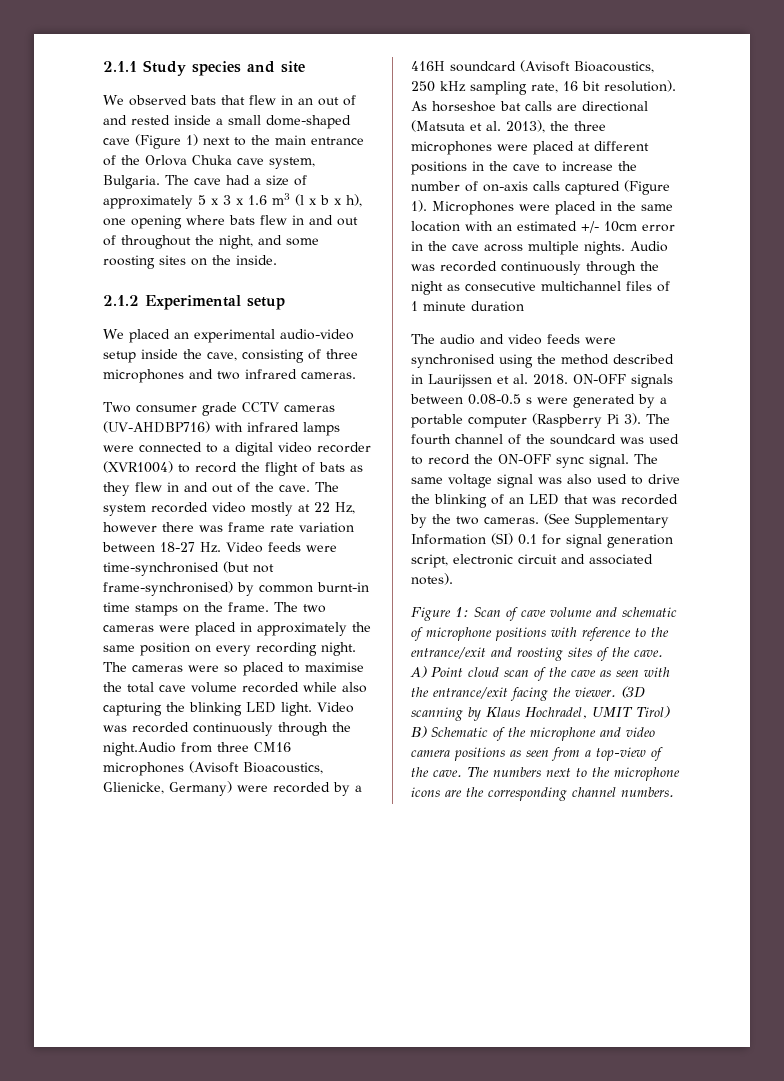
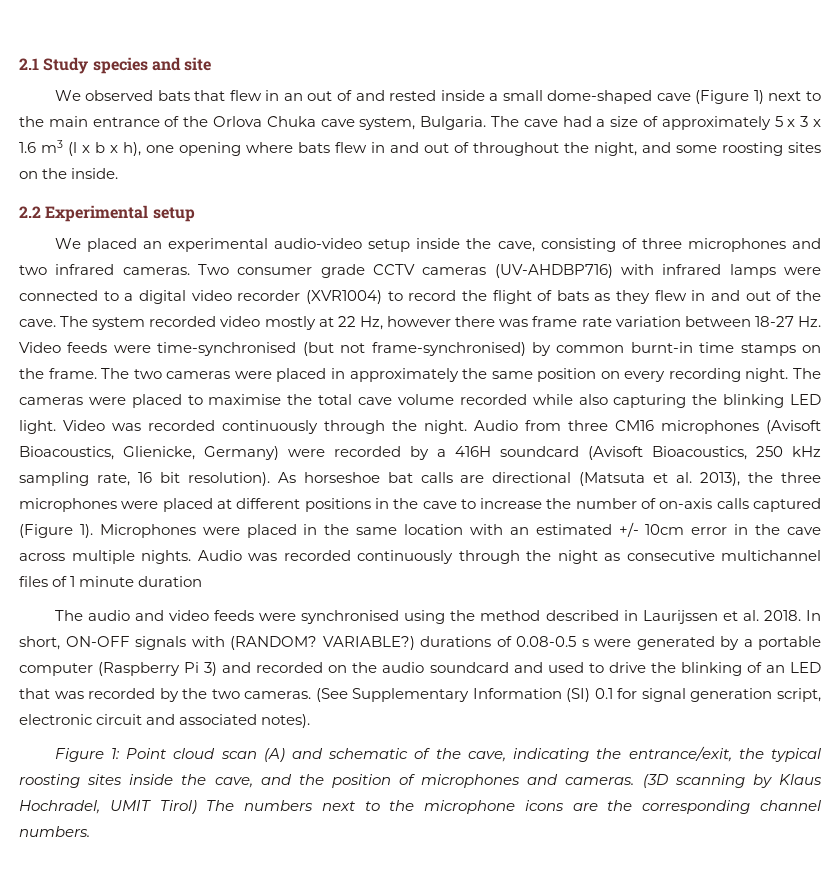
- 2.1.1 Study species and site
+ 2.1 Study species and site
- 2.1.2 Experimental setup
+ 2.2 Experimental setup
- We placed an experimental audio-video setup inside the cave, consisting of three microphones and two infrared cameras.
- Two consumer grade CCTV cameras (UV-AHDBP716) with infrared lamps were connected to a digital video recorder (XVR1004) to record the flight of bats as they flew in and out of the cave.
+ We placed an experimental audio-video setup inside the cave, consisting of three microphones and two infrared cameras. Two consumer grade CCTV cameras (UV-AHDBP716) with infrared lamps were connected to a digital video recorder (XVR1004) to record the flight of bats as they flew in and out of the cave.
- The cameras were so placed to maximise the total cave volume recorded while also capturing the blinking LED light.
+ The cameras were placed to maximise the total cave volume recorded while also capturing the blinking LED light.
- Video was recorded continuously through the night.Audio from three CM16 microphones (Avisoft Bioacoustics, Glienicke, Germany) were recorded by a 416H soundcard (Avisoft Bioacoustics, 250 kHz sampling rate, 16 bit resolution).
+ Video was recorded continuously through the night. Audio from three CM16 microphones (Avisoft Bioacoustics, Glienicke, Germany) were recorded by a 416H soundcard (Avisoft Bioacoustics, 250 kHz sampling rate, 16 bit resolution).
- ON-OFF signals between 0.08-0.5 s were generated by a portable computer (Raspberry Pi 3). The fourth channel of the soundcard was used to record the ON-OFF sync signal. The same voltage signal was also used to drive the blinking of an LED that was recorded by the two cameras.
+ In short, ON-OFF signals with (RANDOM? VARIABLE?) durations of 0.08-0.5 s were generated by a portable computer (Raspberry Pi 3) and recorded on the audio soundcard and used to drive the blinking of an LED that was recorded by the two cameras.
- Figure 1: Scan of cave volume and schematic of microphone positions with reference to the entrance/exit and roosting sites of the cave. A) Point cloud scan of the cave as seen with the entrance/exit facing the viewer.
+ Figure 1: Point cloud scan (A) and schematic of the cave, indicating the entrance/exit, the typical roosting sites inside the cave, and the position of microphones and cameras.
- (3D scanning by Klaus Hochradel, UMIT Tirol) B) Schematic of the microphone and video camera positions as seen from a top-view of the cave. The numbers next to the microphone icons are the corresponding channel numbers.
+ (3D scanning by Klaus Hochradel, UMIT Tirol) The numbers next to the microphone icons are the corresponding channel numbers.

